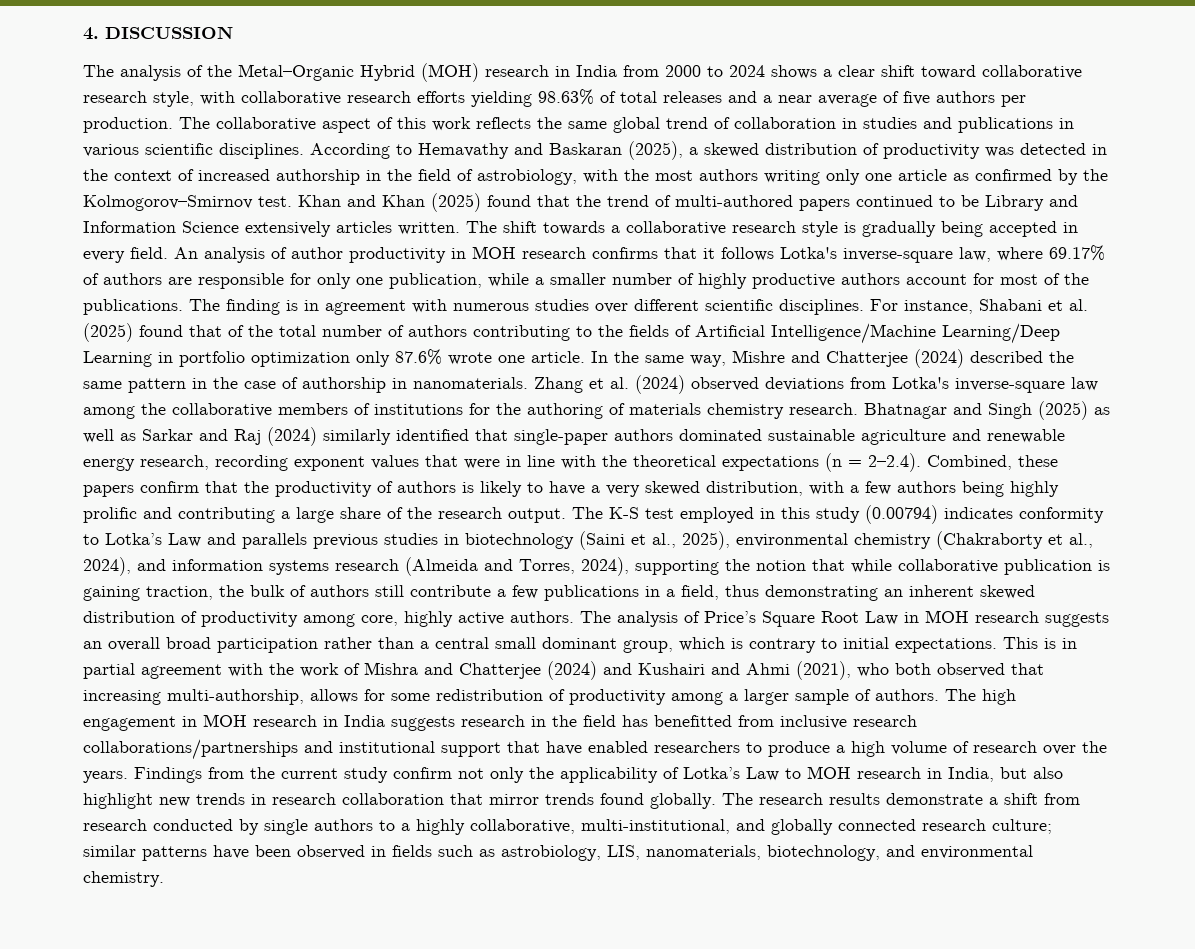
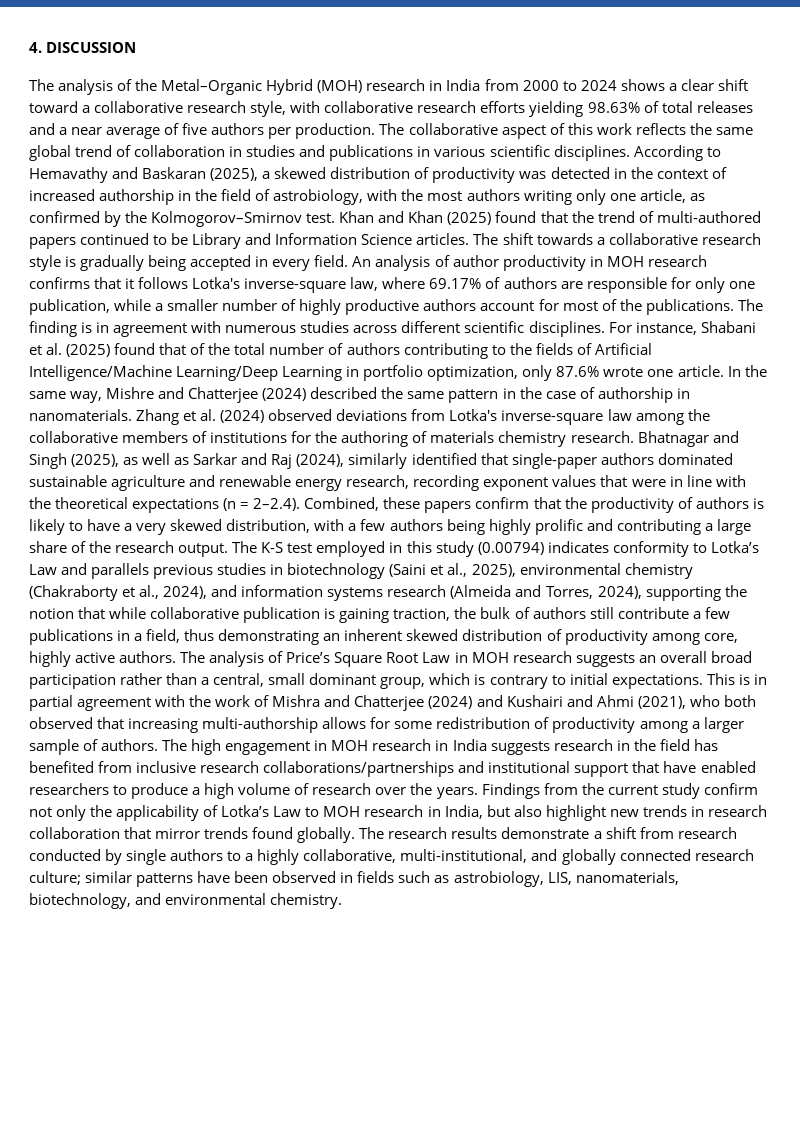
- The analysis of the Metal–Organic Hybrid (MOH) research in India from 2000 to 2024 shows a clear shift toward collaborative research style, with collaborative research efforts yielding 98.63% of total releases and a near average of five authors per production.
+ The analysis of the Metal–Organic Hybrid (MOH) research in India from 2000 to 2024 shows a clear shift toward a collaborative research style, with collaborative research efforts yielding 98.63% of total releases and a near average of five authors per production.
- According to Hemavathy and Baskaran (2025), a skewed distribution of productivity was detected in the context of increased authorship in the field of astrobiology, with the most authors writing only one article as confirmed by the Kolmogorov–Smirnov test.
+ According to Hemavathy and Baskaran (2025), a skewed distribution of productivity was detected in the context of increased authorship in the field of astrobiology, with the most authors writing only one article, as confirmed by the Kolmogorov–Smirnov test.
- Khan and Khan (2025) found that the trend of multi-authored papers continued to be Library and Information Science extensively articles written.
+ Khan and Khan (2025) found that the trend of multi-authored papers continued to be Library and Information Science articles.
- The finding is in agreement with numerous studies over different scientific disciplines.
+ The finding is in agreement with numerous studies across different scientific disciplines.
- For instance, Shabani et al. (2025) found that of the total number of authors contributing to the fields of Artificial Intelligence/Machine Learning/Deep Learning in portfolio optimization only 87.6% wrote one article.
+ For instance, Shabani et al. (2025) found that of the total number of authors contributing to the fields of Artificial Intelligence/Machine Learning/Deep Learning in portfolio optimization, only 87.6% wrote one article.
- Bhatnagar and Singh (2025) as well as Sarkar and Raj (2024) similarly identified that single-paper authors dominated sustainable agriculture and renewable energy research, recording exponent values that were in line with the theoretical expectations (n = 2–2.4). Combined, these papers confirm that the productivity of authors is likely to have a very skewed distribution, with a few authors being highly prolific and contributing a large share of the research output.
+ Bhatnagar and Singh (2025), as well as Sarkar and Raj (2024), similarly identified that single-paper authors dominated sustainable agriculture and renewable energy research, recording exponent values that were in line with the theoretical expectations (n = 2–2.4). Combined, these papers confirm that the productivity of authors is likely to have a very skewed distribution, with a few authors being highly prolific and contributing a large share of the research output.
- The analysis of Price’s Square Root Law in MOH research suggests an overall broad participation rather than a central small dominant group, which is contrary to initial expectations.
+ The analysis of Price’s Square Root Law in MOH research suggests an overall broad participation rather than a central, small dominant group, which is contrary to initial expectations.
- This is in partial agreement with the work of Mishra and Chatterjee (2024) and Kushairi and Ahmi (2021), who both observed that increasing multi-authorship, allows for some redistribution of productivity among a larger sample of authors.
+ This is in partial agreement with the work of Mishra and Chatterjee (2024) and Kushairi and Ahmi (2021), who both observed that increasing multi-authorship allows for some redistribution of productivity among a larger sample of authors.
- The high engagement in MOH research in India suggests research in the field has benefitted from inclusive research collaborations/partnerships and institutional support that have enabled researchers to produce a high volume of research over the years.
+ The high engagement in MOH research in India suggests research in the field has benefited from inclusive research collaborations/partnerships and institutional support that have enabled researchers to produce a high volume of research over the years.

